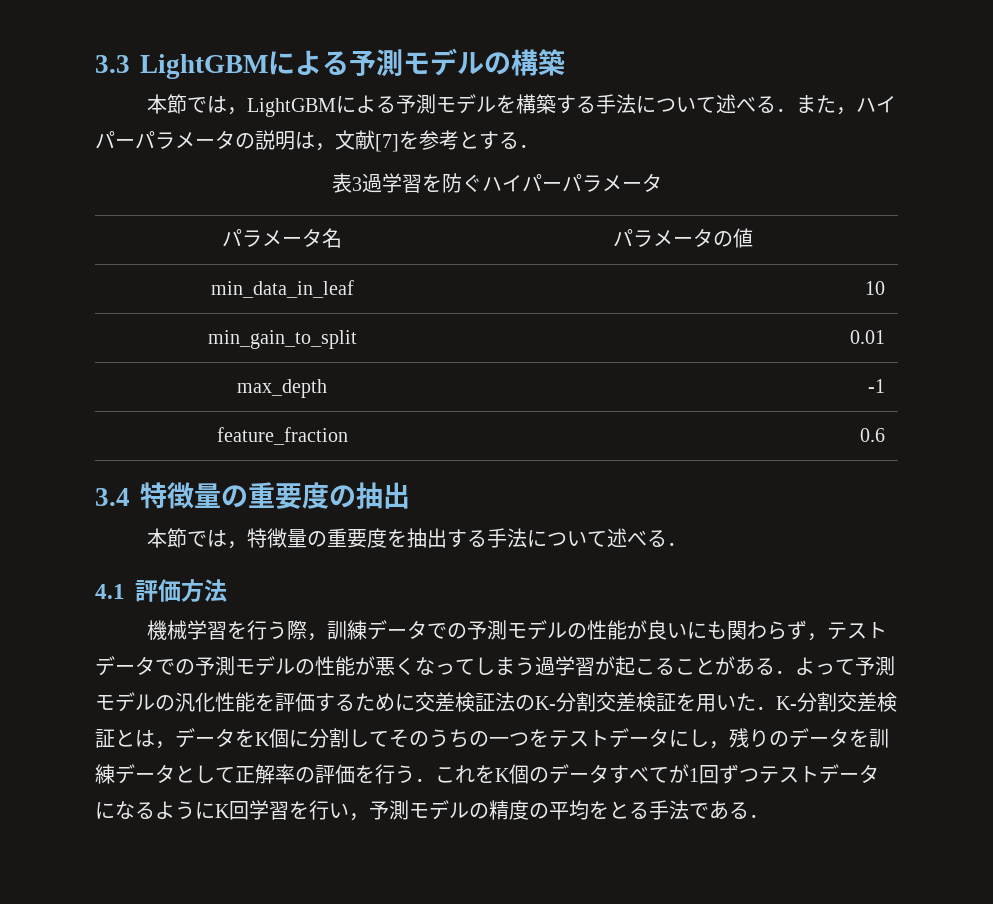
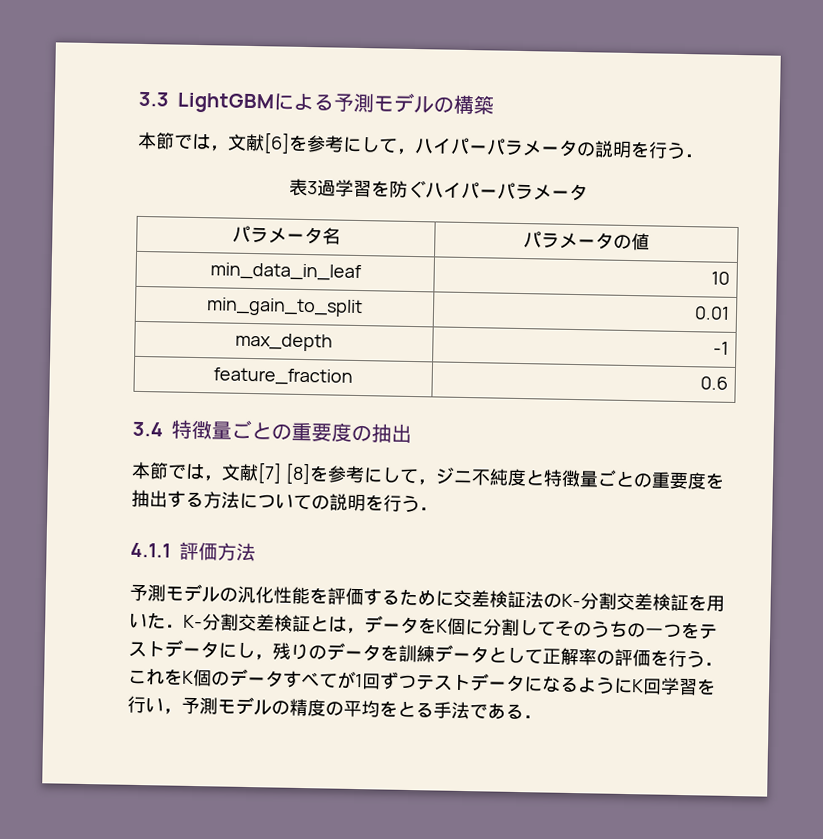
- 本節では，LightGBMによる予測モデルを構築する手法について述べる．また，ハイパーパラメータの説明は，文献[7]を参考とする．
+ 本節では，文献[6]を参考にして，ハイパーパラメータの説明を行う．
- 3.4特徴量の重要度の抽出
+ 3.4特徴量ごとの重要度の抽出
- 本節では，特徴量の重要度を抽出する手法について述べる．
- 4.1評価方法
+ 本節では，文献[7] [8]を参考にして，ジニ不純度と特徴量ごとの重要度を抽出する方法についての説明を行う．
+ 4.1.1評価方法
- 機械学習を行う際，訓練データでの予測モデルの性能が良いにも関わらず，テストデータでの予測モデルの性能が悪くなってしまう過学習が起こることがある．よって予測モデルの汎化性能を評価するために交差検証法のK-分割交差検証を用いた．K-分割交差検証とは，データをK個に分割してそのうちの一つをテストデータにし，残りのデータを訓練データとして正解率の評価を行う．これをK個のデータすべてが1回ずつテストデータになるようにK回学習を行い，予測モデルの精度の平均をとる手法である．
+ 予測モデルの汎化性能を評価するために交差検証法のK-分割交差検証を用いた．K-分割交差検証とは，データをK個に分割してそのうちの一つをテストデータにし，残りのデータを訓練データとして正解率の評価を行う．これをK個のデータすべてが1回ずつテストデータになるようにK回学習を行い，予測モデルの精度の平均をとる手法である．

